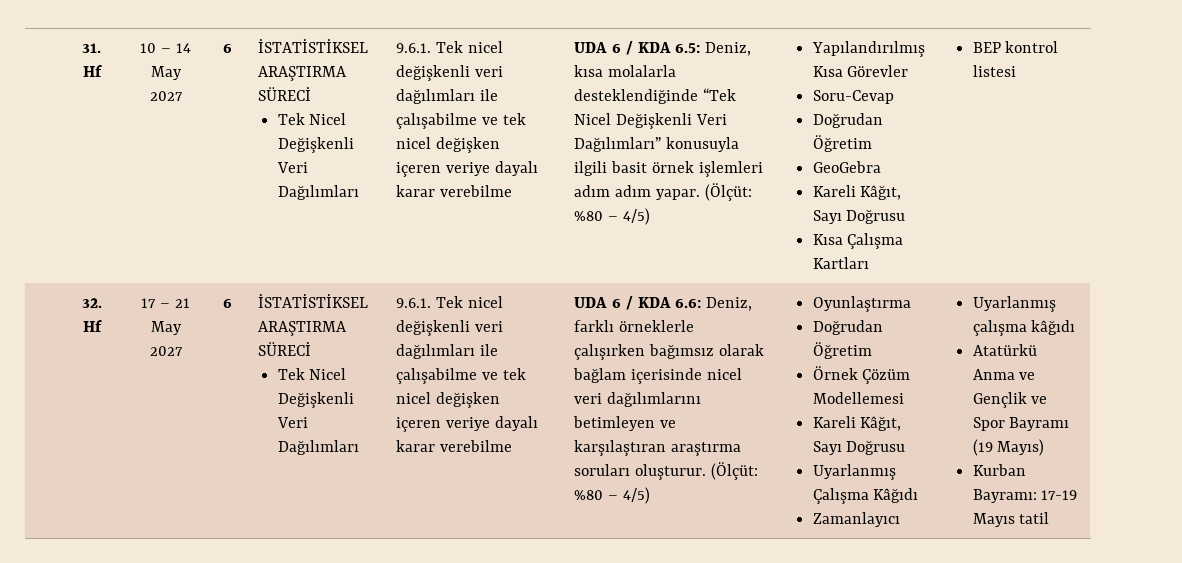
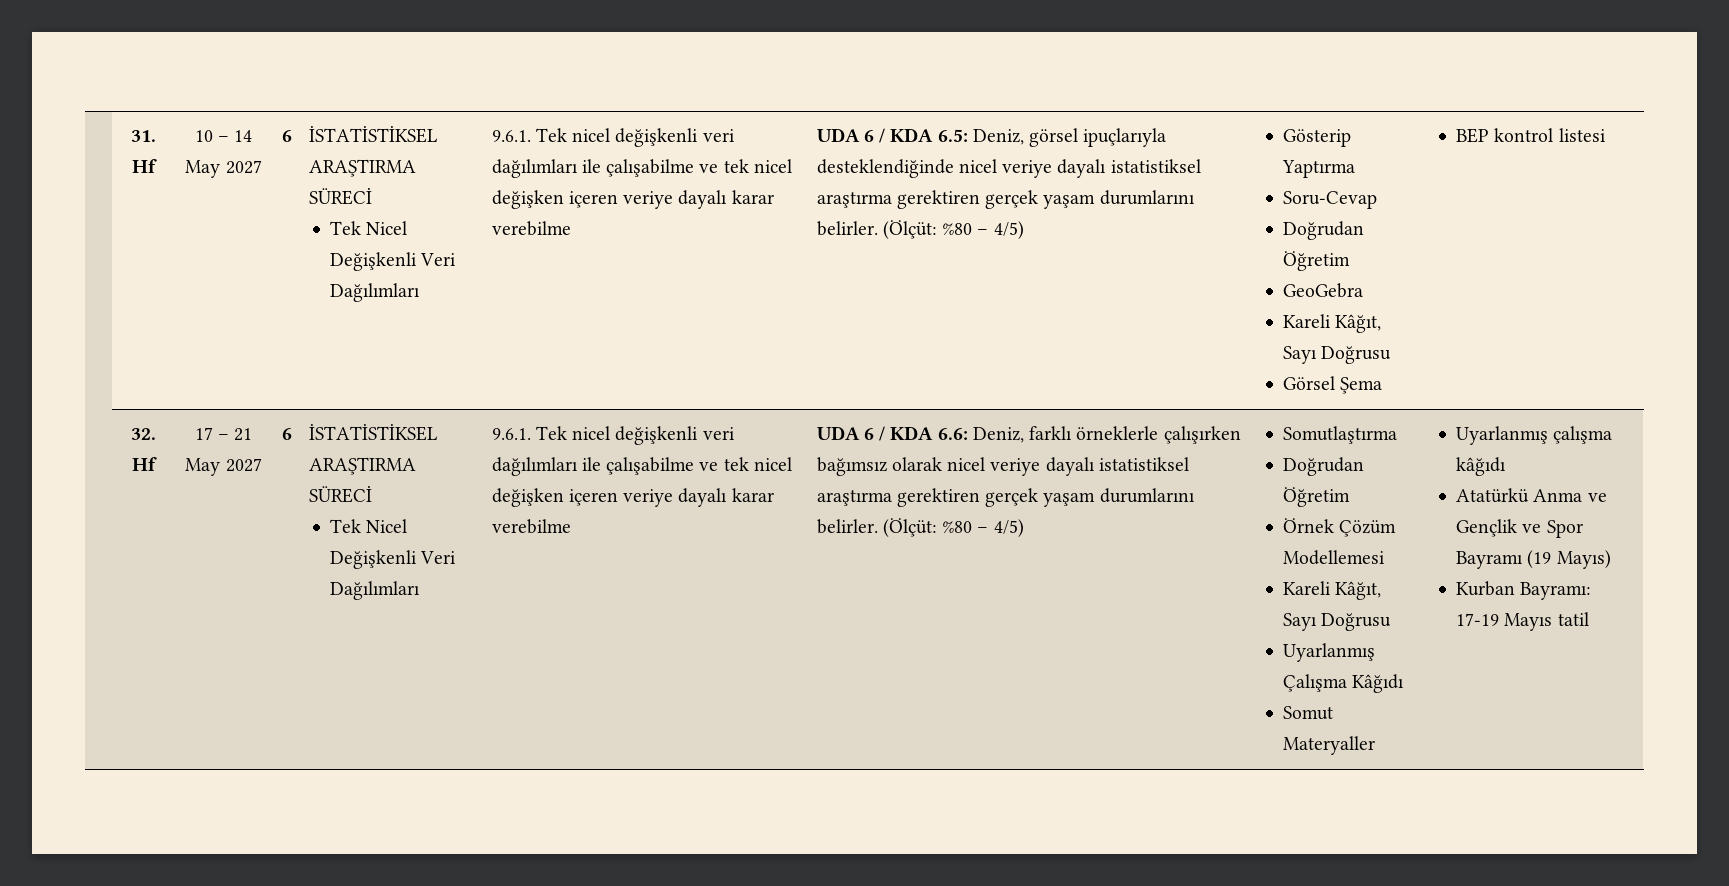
- UDA 6 / KDA 6.5: Deniz, kısa molalarla desteklendiğinde “Tek Nicel Değişkenli Veri Dağılımları” konusuyla ilgili basit örnek işlemleri adım adım yapar. (Ölçüt: %80 – 4/5) | Yapılandırılmış Kısa Görevler
+ UDA 6 / KDA 6.5: Deniz, görsel ipuçlarıyla desteklendiğinde nicel veriye dayalı istatistiksel araştırma gerektiren gerçek yaşam durumlarını belirler. (Ölçüt: %80 – 4/5) | Gösterip Yaptırma
- Kısa Çalışma Kartları
+ Görsel Şema
- UDA 6 / KDA 6.6: Deniz, farklı örneklerle çalışırken bağımsız olarak bağlam içerisinde nicel veri dağılımlarını betimleyen ve karşılaştıran araştırma soruları oluşturur. (Ölçüt: %80 – 4/5) | Oyunlaştırma
+ UDA 6 / KDA 6.6: Deniz, farklı örneklerle çalışırken bağımsız olarak nicel veriye dayalı istatistiksel araştırma gerektiren gerçek yaşam durumlarını belirler. (Ölçüt: %80 – 4/5) | Somutlaştırma
- Zamanlayıcı
+ Somut Materyaller

